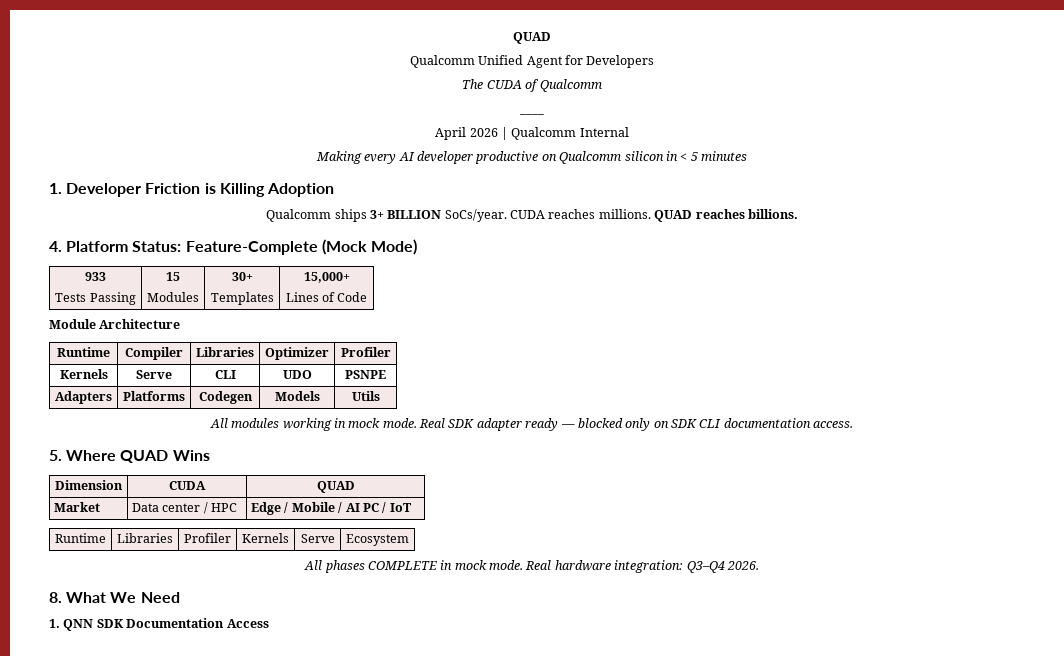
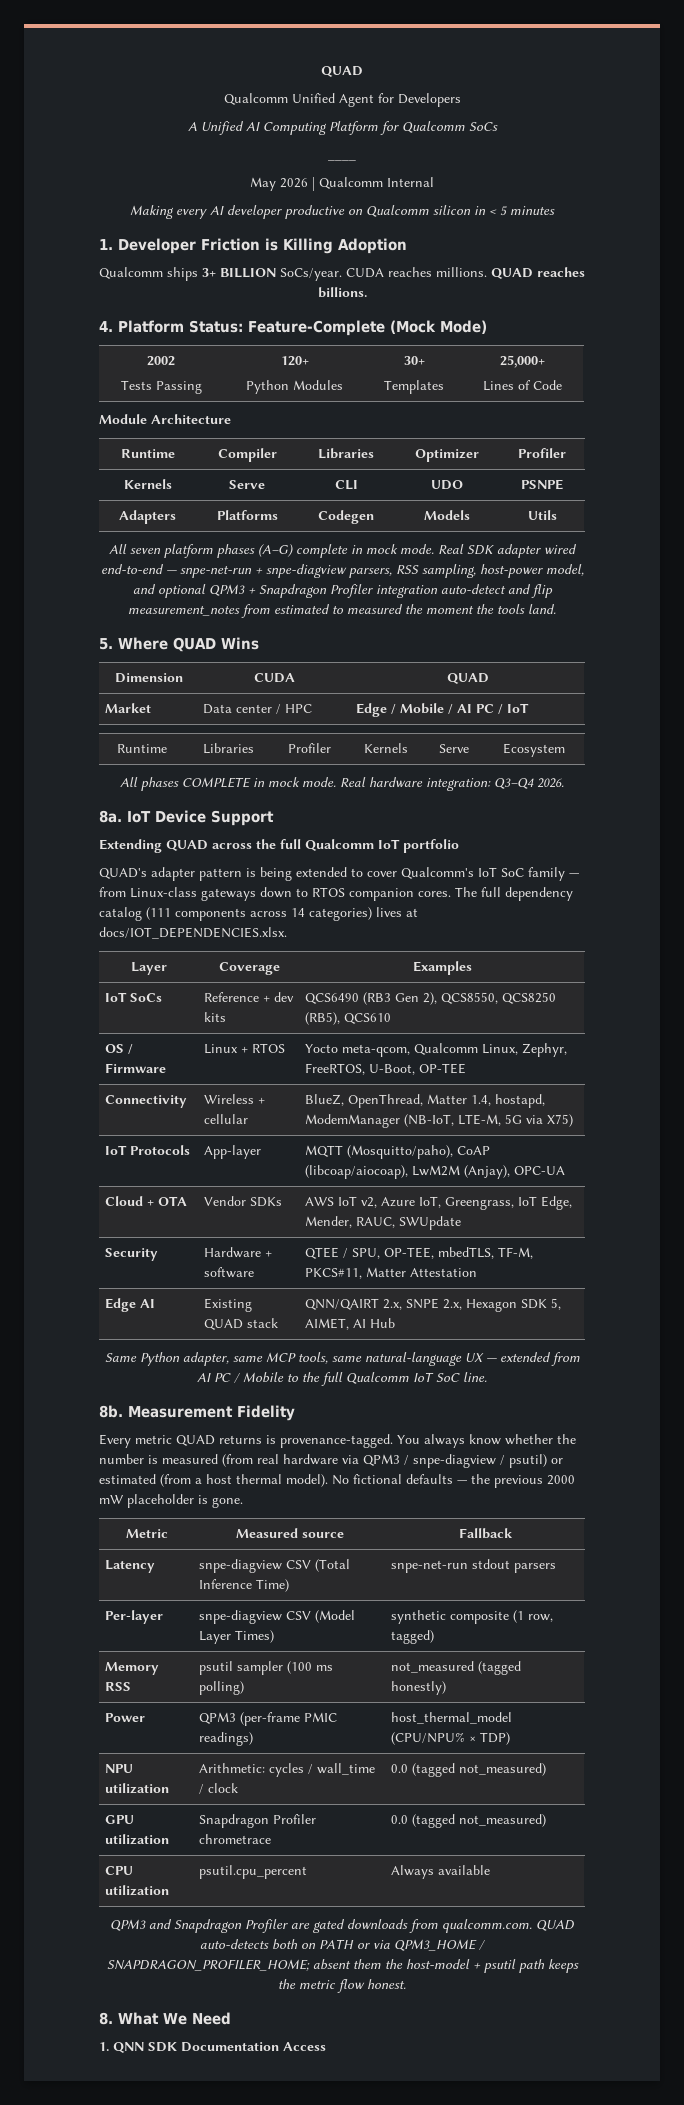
- The CUDA of Qualcomm
+ A Unified AI Computing Platform for Qualcomm SoCs
- April 2026 | Qualcomm Internal
+ May 2026 | Qualcomm Internal
- 933
- Tests Passing | 15
- Modules | 30+
- Templates | 15,000+
+ 2002
+ Tests Passing | 120+
+ Python Modules | 30+
+ Templates | 25,000+
- All modules working in mock mode.
+ All seven platform phases (A–G) complete in mock mode.
- Real SDK adapter ready — blocked only on SDK CLI documentation access.
+ Real SDK adapter wired end-to-end — snpe-net-run + snpe-diagview parsers, RSS sampling, host-power model, and optional QPM3 + Snapdragon Profiler integration auto-detect and flip measurement_notes from estimated to measured the moment the tools land.
+ 8a. IoT Device Support
+ Extending QUAD across the full Qualcomm IoT portfolio
+ QUAD's adapter pattern is being extended to cover Qualcomm's IoT SoC family — from Linux-class gateways down to RTOS companion cores. The full dependency catalog (111 components across 14 categories) lives at docs/IOT_DEPENDENCIES.xlsx.
+ Layer | Coverage | Examples
+ IoT SoCs | Reference + dev kits | QCS6490 (RB3 Gen 2), QCS8550, QCS8250 (RB5), QCS610
+ OS / Firmware | Linux + RTOS | Yocto meta-qcom, Qualcomm Linux, Zephyr, FreeRTOS, U-Boot, OP-TEE
+ Connectivity | Wireless + cellular | BlueZ, OpenThread, Matter 1.4, hostapd, ModemManager (NB-IoT, LTE-M, 5G via X75)
+ IoT Protocols | App-layer | MQTT (Mosquitto/paho), CoAP (libcoap/aiocoap), LwM2M (Anjay), OPC-UA
+ Cloud + OTA | Vendor SDKs | AWS IoT v2, Azure IoT, Greengrass, IoT Edge, Mender, RAUC, SWUpdate
+ Security | Hardware + software | QTEE / SPU, OP-TEE, mbedTLS, TF-M, PKCS#11, Matter Attestation
+ Edge AI | Existing QUAD stack | QNN/QAIRT 2.x, SNPE 2.x, Hexagon SDK 5, AIMET, AI Hub
+ Same Python adapter, same MCP tools, same natural-language UX — extended from AI PC / Mobile to the full Qualcomm IoT SoC line.
+ 8b. Measurement Fidelity
+ Every metric QUAD returns is provenance-tagged. You always know whether the number is measured (from real hardware via QPM3 / snpe-diagview / psutil) or estimated (from a host thermal model). No fictional defaults — the previous 2000 mW placeholder is gone.
+ Metric | Measured source | Fallback
+ Latency | snpe-diagview CSV (Total Inference Time) | snpe-net-run stdout parsers
+ Per-layer | snpe-diagview CSV (Model Layer Times) | synthetic composite (1 row, tagged)
+ Memory RSS | psutil sampler (100 ms polling) | not_measured (tagged honestly)
+ Power | QPM3 (per-frame PMIC readings) | host_thermal_model (CPU/NPU% × TDP)
+ NPU utilization | Arithmetic: cycles / wall_time / clock | 0.0 (tagged not_measured)
+ GPU utilization | Snapdragon Profiler chrometrace | 0.0 (tagged not_measured)
+ CPU utilization | psutil.cpu_percent | Always available
+ QPM3 and Snapdragon Profiler are gated downloads from qualcomm.com. QUAD auto-detects both on PATH or via QPM3_HOME / SNAPDRAGON_PROFILER_HOME; absent them the host-model + psutil path keeps the metric flow honest.

